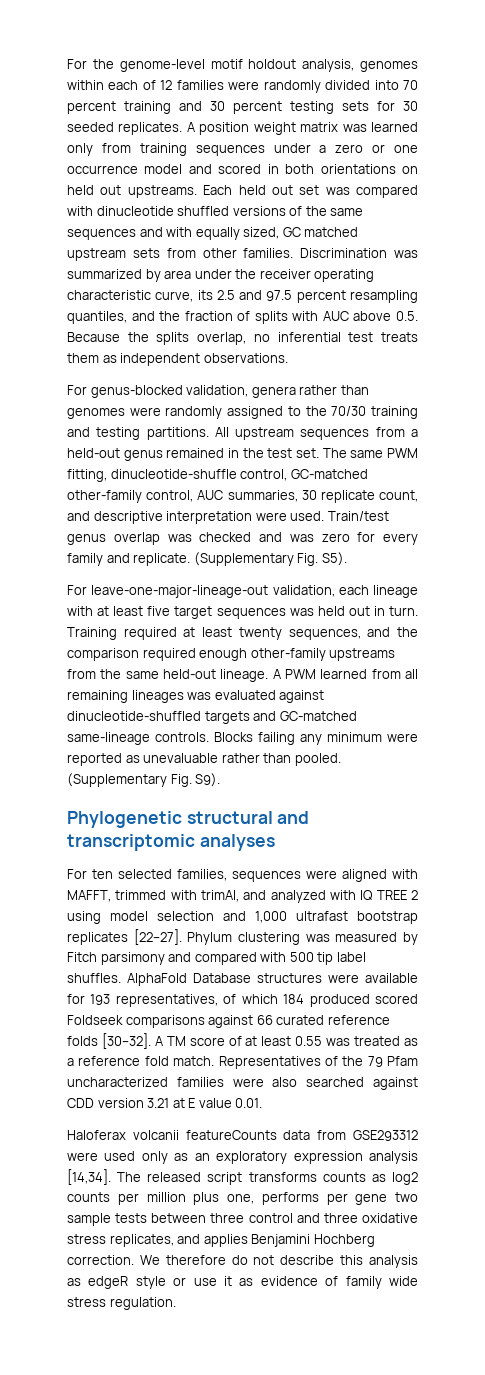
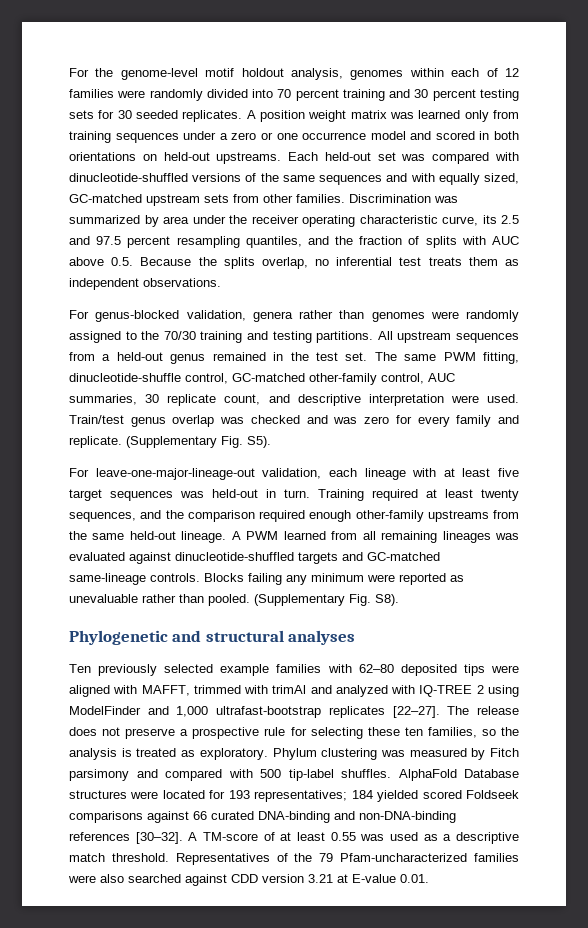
- A position weight matrix was learned only from training sequences under a zero or one occurrence model and scored in both orientations on held out upstreams. Each held out set was compared with dinucleotide shuffled versions of the same sequences and with equally sized, GC matched upstream sets from other families.
+ A position weight matrix was learned only from training sequences under a zero or one occurrence model and scored in both orientations on held-out upstreams. Each held-out set was compared with dinucleotide-shuffled versions of the same sequences and with equally sized, GC-matched upstream sets from other families.
- For leave-one-major-lineage-out validation, each lineage with at least five target sequences was held out in turn.
+ For leave-one-major-lineage-out validation, each lineage with at least five target sequences was held-out in turn.
- (Supplementary Fig. S9).
+ (Supplementary Fig. S8).
- Phylogenetic structural and transcriptomic analyses
- For ten selected families, sequences were aligned with MAFFT, trimmed with trimAl, and analyzed with IQ TREE 2 using model selection and 1,000 ultrafast bootstrap replicates [22–27].
+ Phylogenetic and structural analyses
+ Ten previously selected example families with 62–80 deposited tips were aligned with MAFFT, trimmed with trimAl and analyzed with IQ-TREE 2 using ModelFinder and 1,000 ultrafast-bootstrap replicates [22–27]. The release does not preserve a prospective rule for selecting these ten families, so the analysis is treated as exploratory.
- Phylum clustering was measured by Fitch parsimony and compared with 500 tip label shuffles.
+ Phylum clustering was measured by Fitch parsimony and compared with 500 tip-label shuffles.
- AlphaFold Database structures were available for 193 representatives, of which 184 produced scored Foldseek comparisons against 66 curated reference folds [30–32]. A TM score of at least 0.55 was treated as a reference fold match.
+ AlphaFold Database structures were located for 193 representatives; 184 yielded scored Foldseek comparisons against 66 curated DNA-binding and non-DNA-binding references [30–32]. A TM-score of at least 0.55 was used as a descriptive match threshold.
- Representatives of the 79 Pfam uncharacterized families were also searched against CDD version 3.21 at E value 0.01.
+ Representatives of the 79 Pfam-uncharacterized families were also searched against CDD version 3.21 at E-value 0.01.
- Haloferax volcanii featureCounts data from GSE293312 were used only as an exploratory expression analysis [14,34]. The released script transforms counts as log2 counts per million plus one, performs per gene two sample tests between three control and three oxidative stress replicates, and applies Benjamini Hochberg correction. We therefore do not describe this analysis as edgeR style or use it as evidence of family wide stress regulation.

